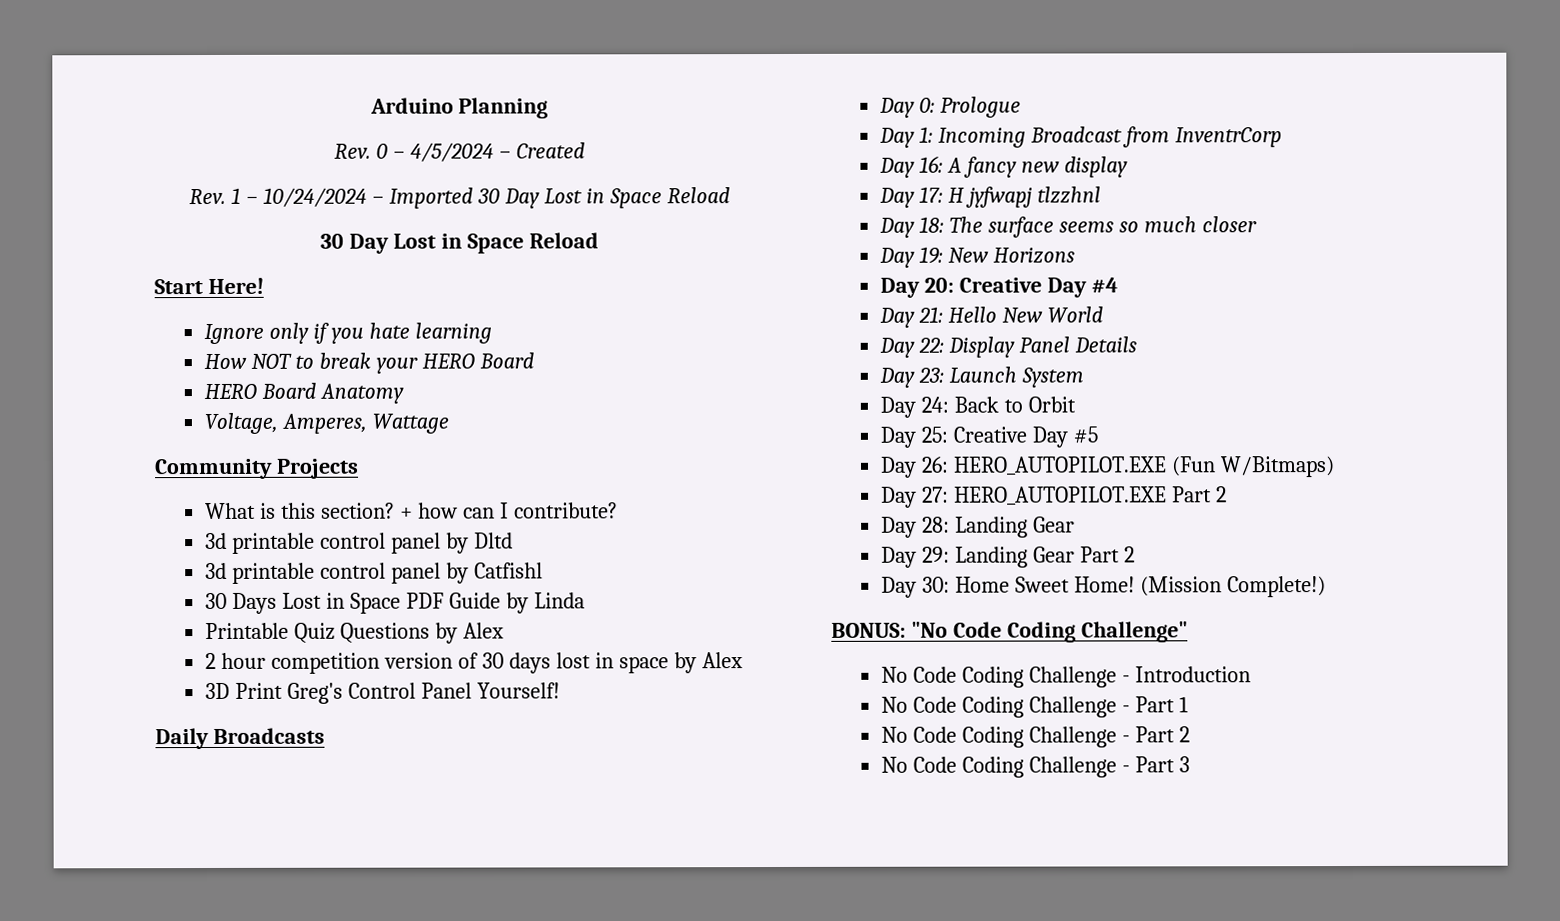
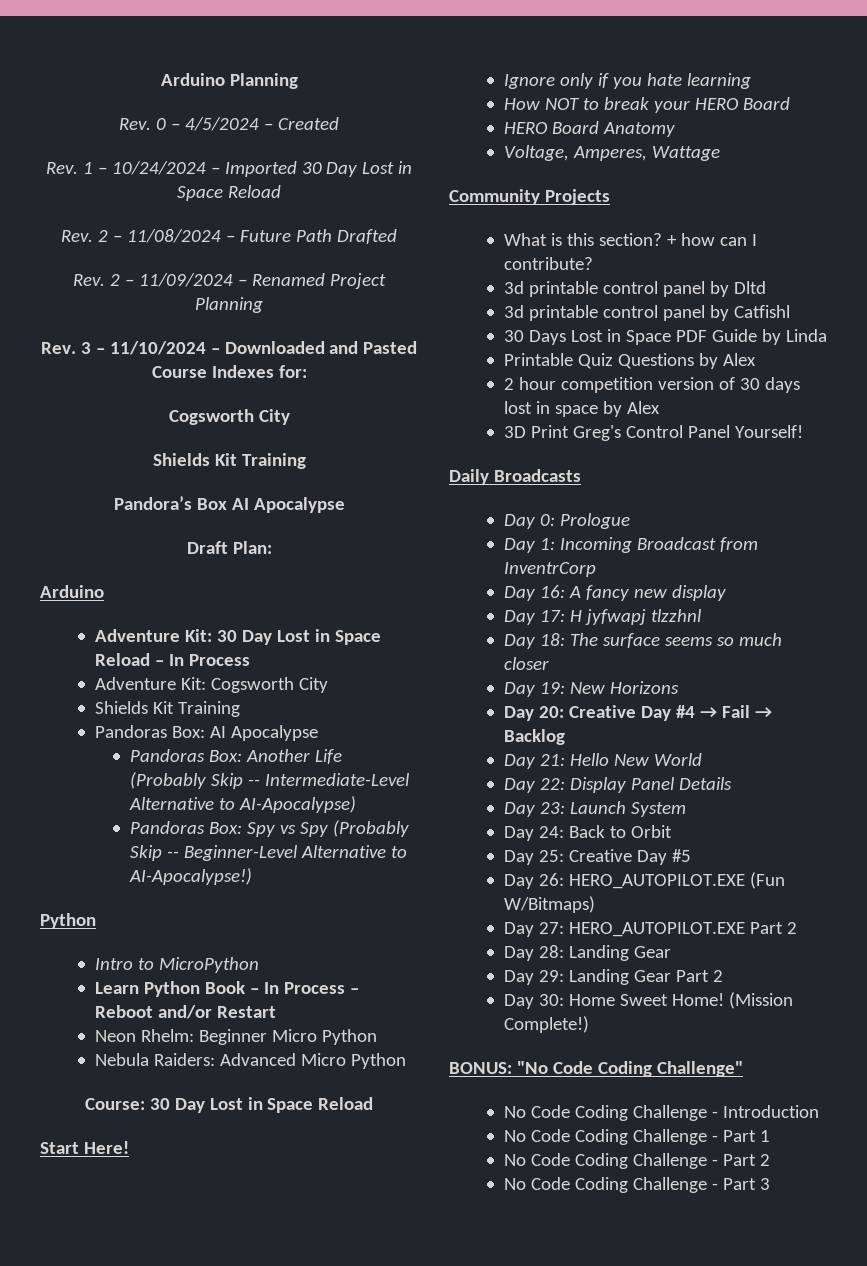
  Rev. 1 – 10/24/2024 – Imported 30 Day Lost in Space Reload
- 30 Day Lost in Space Reload
+ Rev. 2 – 11/08/2024 – Future Path Drafted
+ Rev. 2 – 11/09/2024 – Renamed Project Planning
+ Rev. 3 – 11/10/2024 – Downloaded and Pasted Course Indexes for:
+ Cogsworth City
+ Shields Kit Training
+ Pandora’s Box AI Apocalypse
+ Draft Plan:
+ Arduino
+ Adventure Kit: 30 Day Lost in Space Reload – In Process
+ Adventure Kit: Cogsworth City
+ Shields Kit Training
+ Pandoras Box: AI Apocalypse
+ Pandoras Box: Another Life (Probably Skip -- Intermediate-Level Alternative to AI-Apocalypse)
+ Pandoras Box: Spy vs Spy (Probably Skip -- Beginner-Level Alternative to AI-Apocalypse!)
+ Python
+ Intro to MicroPython
+ Learn Python Book – In Process – Reboot and/or Restart
+ Neon Rhelm: Beginner Micro Python
+ Nebula Raiders: Advanced Micro Python
+ Course: 30 Day Lost in Space Reload
- Day 20: Creative Day #4
+ Day 20: Creative Day #4 → Fail → Backlog

